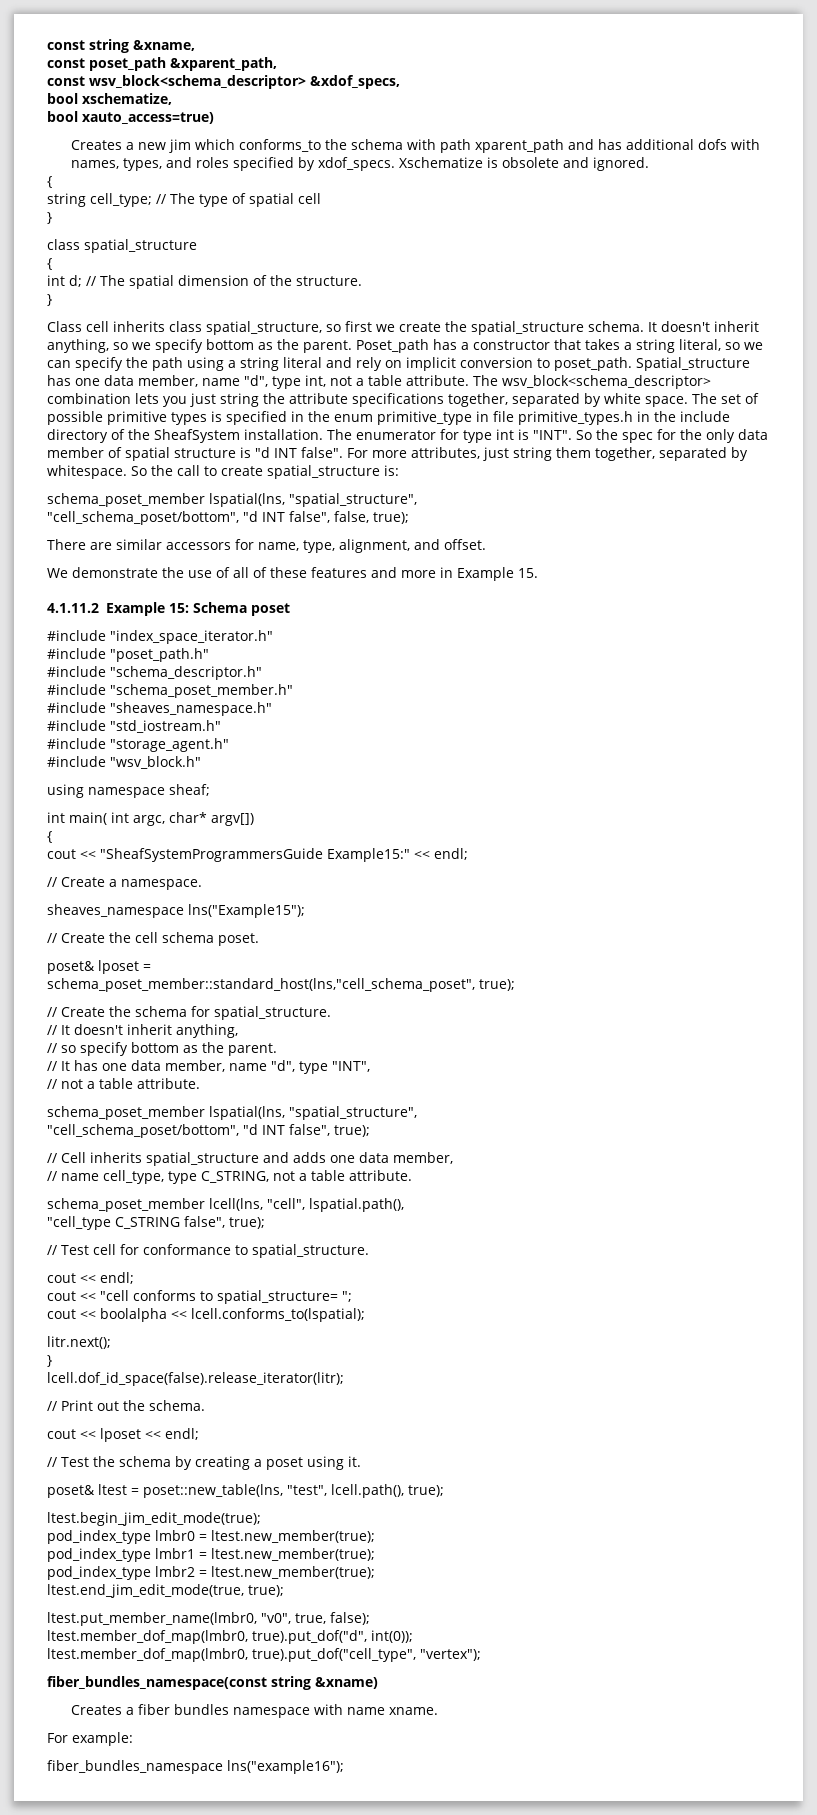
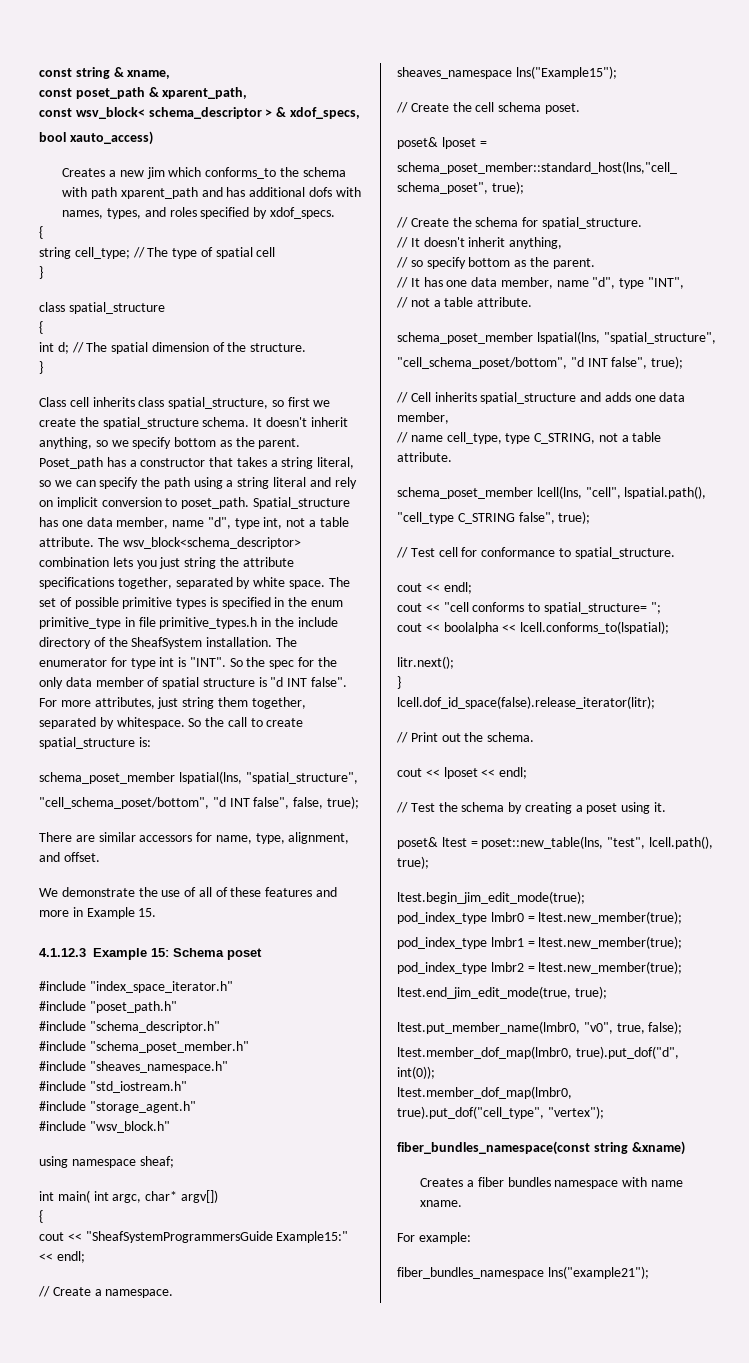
- const string &xname,
+ const string & xname,
- const poset_path &xparent_path,
- const wsv_block<schema_descriptor> &xdof_specs,
- bool xschematize,
- bool xauto_access=true)
+ const poset_path & xparent_path,
+ const wsv_block< schema_descriptor > & xdof_specs,
+ bool xauto_access)
- Xschematize is obsolete and ignored.
- 4.1.11.2 Example 15: Schema poset
+ 4.1.12.3 Example 15: Schema poset
- fiber_bundles_namespace lns("example16");
+ fiber_bundles_namespace lns("example21");

